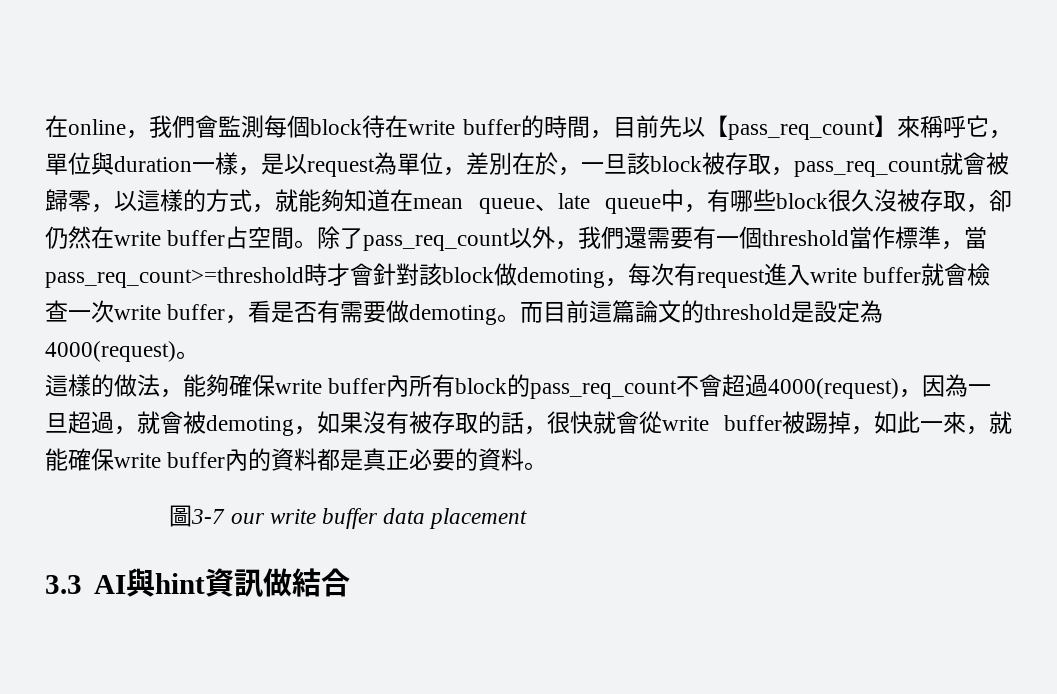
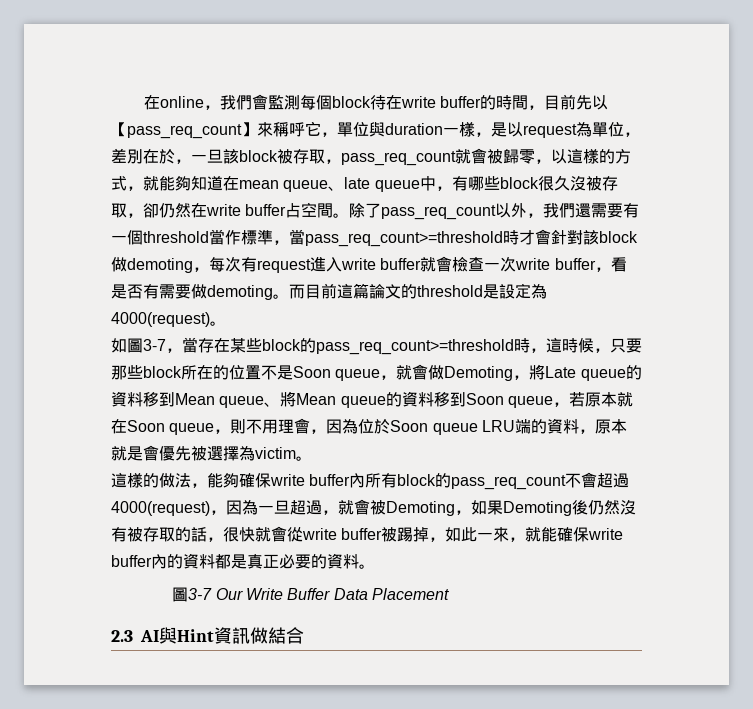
+ 如圖3-7，當存在某些block的pass_req_count>=threshold時，這時候，只要那些block所在的位置不是Soon queue，就會做Demoting，將Late queue的資料移到Mean queue、將Mean queue的資料移到Soon queue，若原本就在Soon queue，則不用理會，因為位於Soon queue LRU端的資料，原本就是會優先被選擇為victim。
- 這樣的做法，能夠確保write buffer內所有block的pass_req_count不會超過4000(request)，因為一旦超過，就會被demoting，如果沒有被存取的話，很快就會從write buffer被踢掉，如此一來，就能確保write buffer內的資料都是真正必要的資料。
+ 這樣的做法，能夠確保write buffer內所有block的pass_req_count不會超過4000(request)，因為一旦超過，就會被Demoting，如果Demoting後仍然沒有被存取的話，很快就會從write buffer被踢掉，如此一來，就能確保write buffer內的資料都是真正必要的資料。
- 圖3-7 our write buffer data placement
- 3.3 AI與hint資訊做結合
+ 圖3-7 Our Write Buffer Data Placement
+ 2.3 AI與Hint資訊做結合

